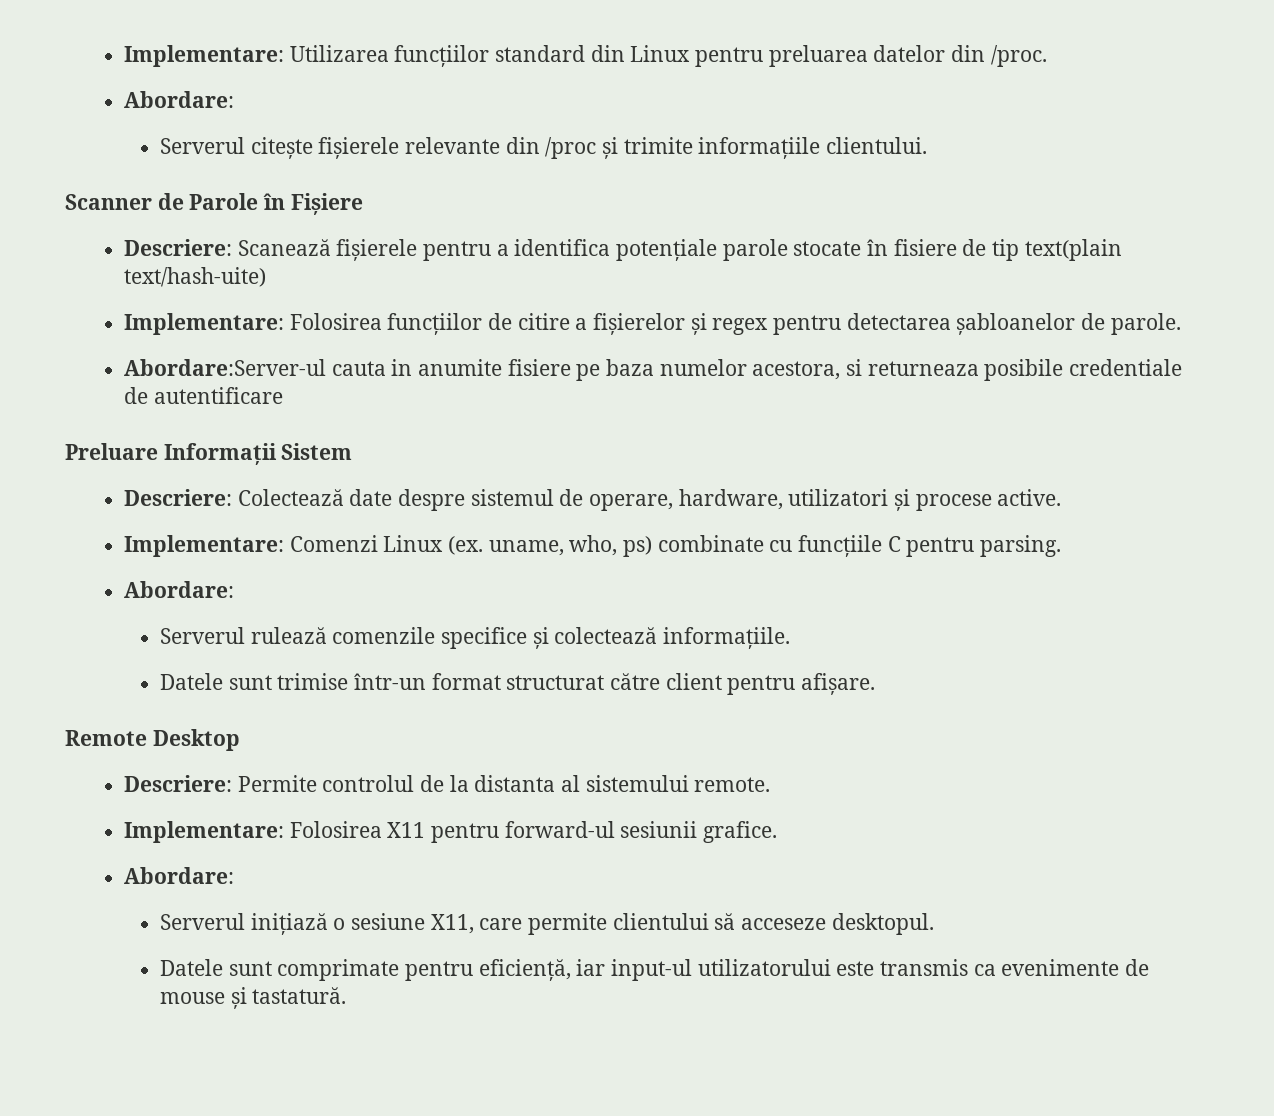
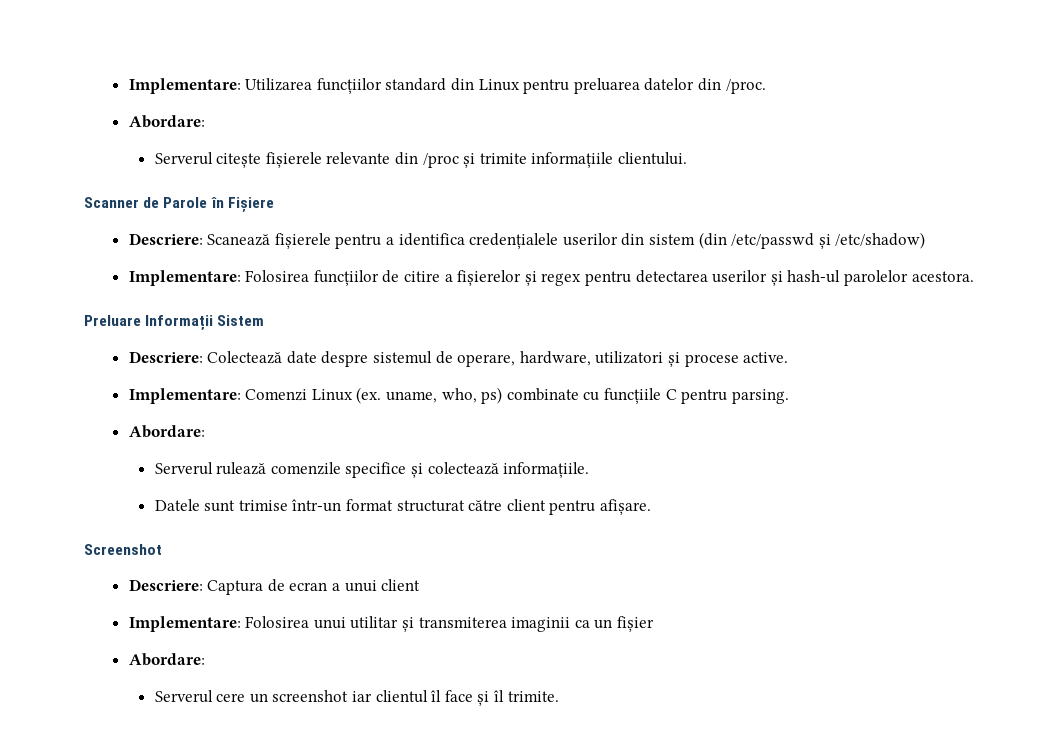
- Descriere: Scanează fișierele pentru a identifica potențiale parole stocate în fisiere de tip text(plain text/hash-uite)
+ Descriere: Scanează fișierele pentru a identifica credențialele userilor din sistem (din /etc/passwd și /etc/shadow)
- Implementare: Folosirea funcțiilor de citire a fișierelor și regex pentru detectarea șabloanelor de parole.
- Abordare:Server-ul cauta in anumite fisiere pe baza numelor acestora, si returneaza posibile credentiale de autentificare
+ Implementare: Folosirea funcțiilor de citire a fișierelor și regex pentru detectarea userilor și hash-ul parolelor acestora.
- Remote Desktop
- Descriere: Permite controlul de la distanta al sistemului remote.
- Implementare: Folosirea X11 pentru forward-ul sesiunii grafice.
+ Screenshot
+ Descriere: Captura de ecran a unui client
+ Implementare: Folosirea unui utilitar și transmiterea imaginii ca un fișier
  Abordare:
- Serverul inițiază o sesiune X11, care permite clientului să acceseze desktopul.
- Datele sunt comprimate pentru eficiență, iar input-ul utilizatorului este transmis ca evenimente de mouse și tastatură.
+ Serverul cere un screenshot iar clientul îl face și îl trimite.

